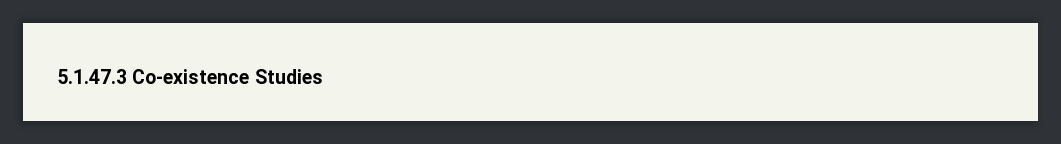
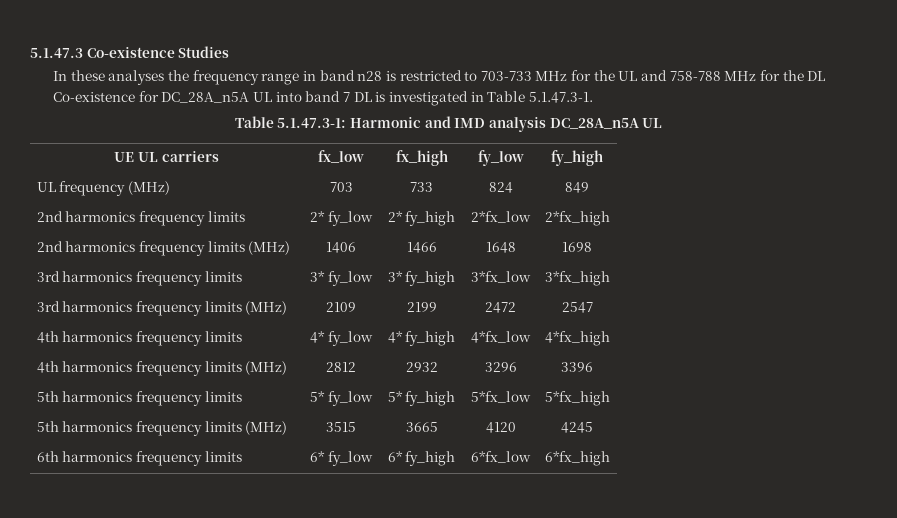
+ In these analyses the frequency range in band n28 is restricted to 703-733 MHz for the UL and 758-788 MHz for the DL
+ Co-existence for DC_28A_n5A UL into band 7 DL is investigated in Table 5.1.47.3-1.
+ Table 5.1.47.3-1: Harmonic and IMD analysis DC_28A_n5A UL
+ UE UL carriers | fx_low | fx_high | fy_low | fy_high
+ UL frequency (MHz) | 703 | 733 | 824 | 849
+ 2nd harmonics frequency limits | 2* fy_low | 2* fy_high | 2*fx_low | 2*fx_high
+ 2nd harmonics frequency limits (MHz) | 1406 | 1466 | 1648 | 1698
+ 3rd harmonics frequency limits | 3* fy_low | 3* fy_high | 3*fx_low | 3*fx_high
+ 3rd harmonics frequency limits (MHz) | 2109 | 2199 | 2472 | 2547
+ 4th harmonics frequency limits | 4* fy_low | 4* fy_high | 4*fx_low | 4*fx_high
+ 4th harmonics frequency limits (MHz) | 2812 | 2932 | 3296 | 3396
+ 5th harmonics frequency limits | 5* fy_low | 5* fy_high | 5*fx_low | 5*fx_high
+ 5th harmonics frequency limits (MHz) | 3515 | 3665 | 4120 | 4245
+ 6th harmonics frequency limits | 6* fy_low | 6* fy_high | 6*fx_low | 6*fx_high

